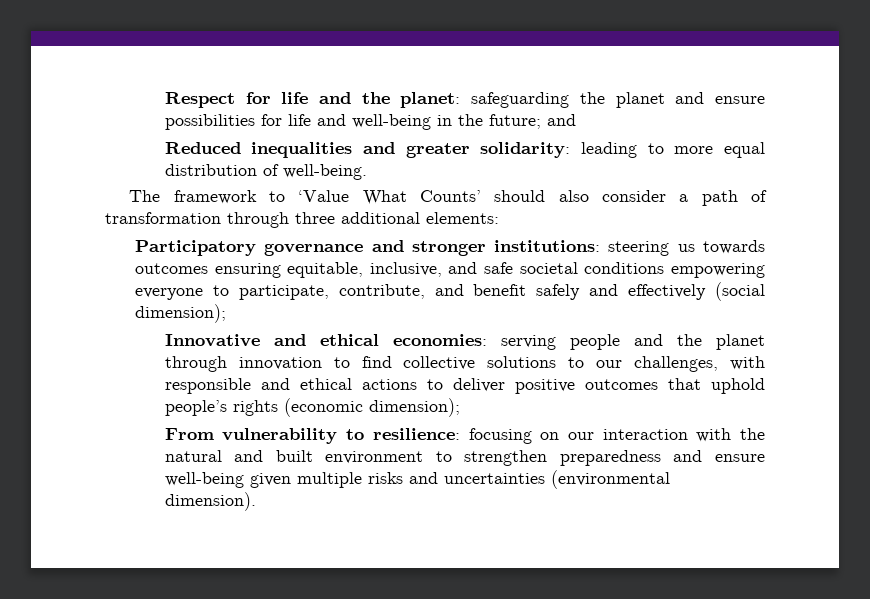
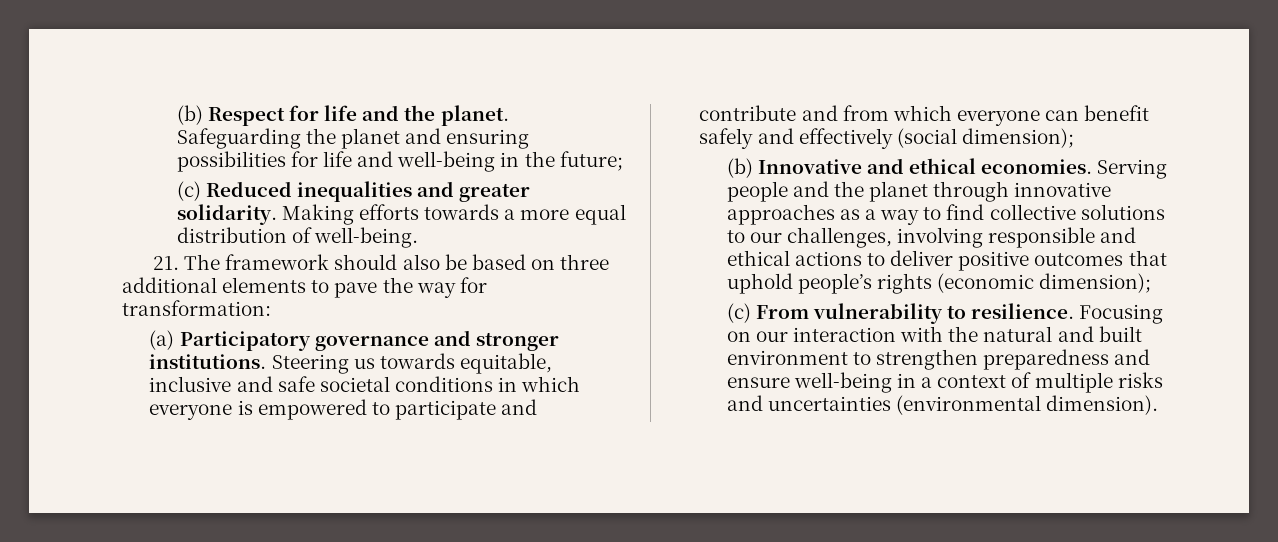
- Respect for life and the planet: safeguarding the planet and ensure possibilities for life and well-being in the future; and
- Reduced inequalities and greater solidarity: leading to more equal distribution of well-being.
+ (b) Respect for life and the planet. Safeguarding the planet and ensuring possibilities for life and well-being in the future;
+ (c) Reduced inequalities and greater solidarity. Making efforts towards a more equal distribution of well-being.
- The framework to ‘Value What Counts’ should also consider a path of transformation through three additional elements:
- Participatory governance and stronger institutions: steering us towards outcomes ensuring equitable, inclusive, and safe societal conditions empowering everyone to participate, contribute, and benefit safely and effectively (social dimension);
+ 21. The framework should also be based on three additional elements to pave the way for transformation:
+ (a) Participatory governance and stronger institutions. Steering us towards equitable, inclusive and safe societal conditions in which everyone is empowered to participate and contribute and from which everyone can benefit safely and effectively (social dimension);
- Innovative and ethical economies: serving people and the planet through innovation to find collective solutions to our challenges, with responsible and ethical actions to deliver positive outcomes that uphold people’s rights (economic dimension);
+ (b) Innovative and ethical economies. Serving people and the planet through innovative approaches as a way to find collective solutions to our challenges, involving responsible and ethical actions to deliver positive outcomes that uphold people’s rights (economic dimension);
- From vulnerability to resilience: focusing on our interaction with the natural and built environment to strengthen preparedness and ensure well-being given multiple risks and uncertainties (environmental dimension).
+ (c) From vulnerability to resilience. Focusing on our interaction with the natural and built environment to strengthen preparedness and ensure well-being in a context of multiple risks and uncertainties (environmental dimension).

